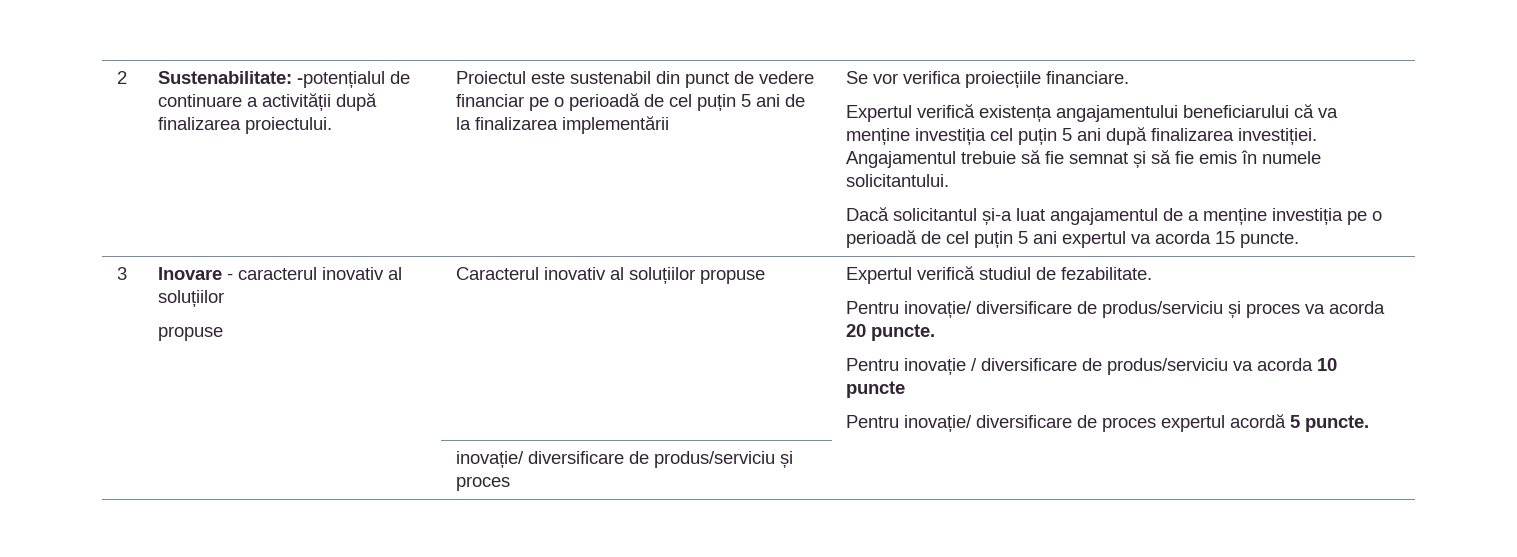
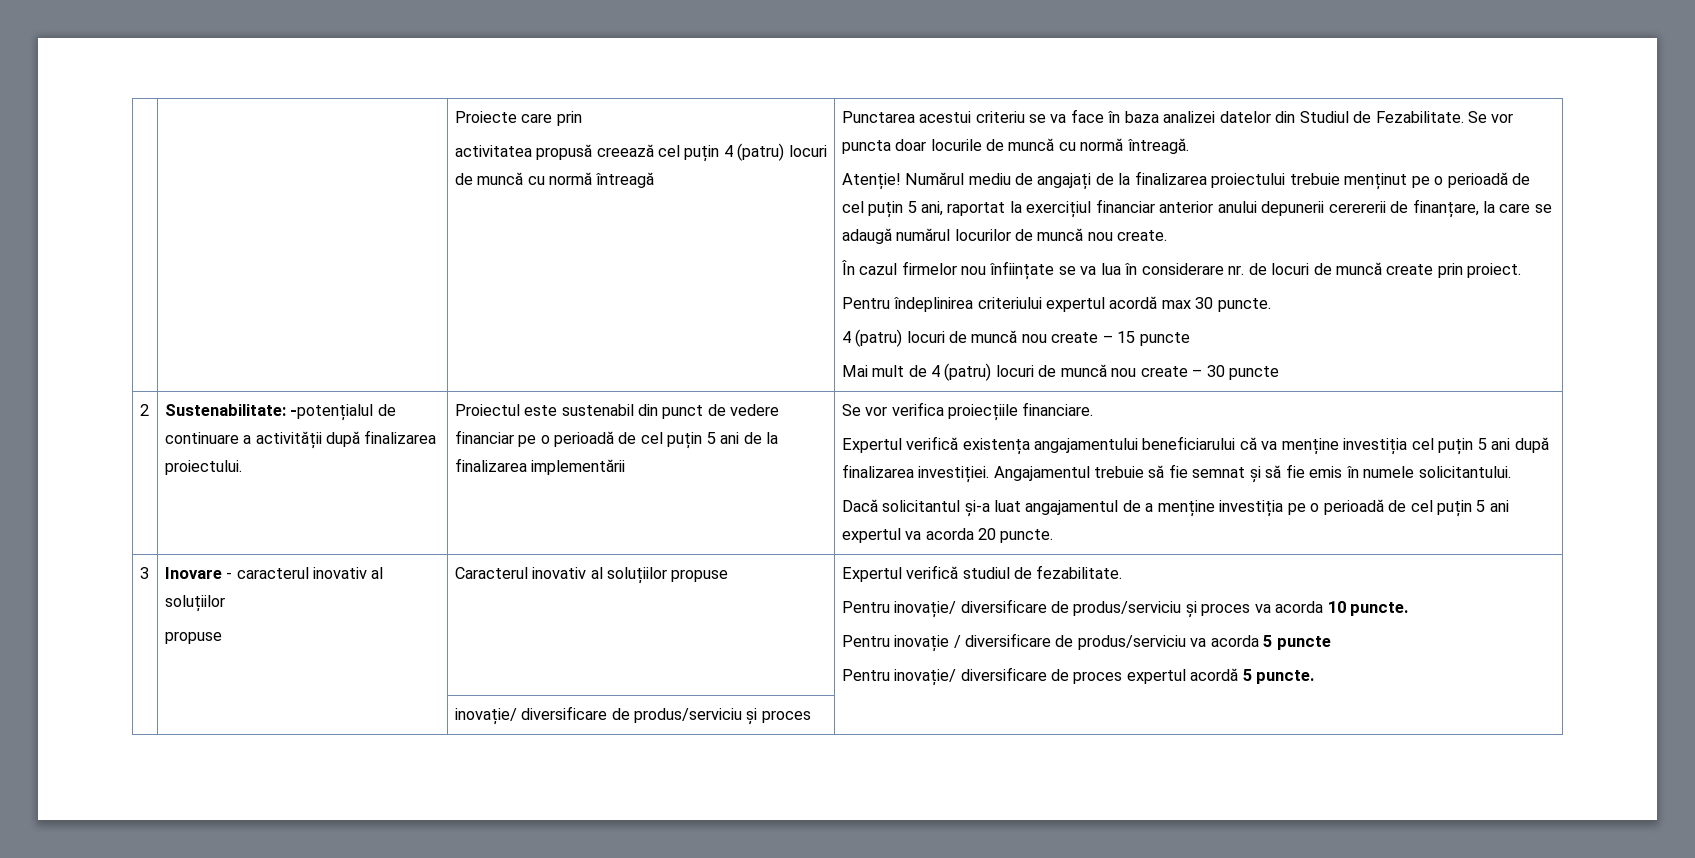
+ Proiecte care prin
+ activitatea propusă creează cel puțin 4 (patru) locuri de muncă cu normă întreagă | Punctarea acestui criteriu se va face în baza analizei datelor din Studiul de Fezabilitate. Se vor puncta doar locurile de muncă cu normă întreagă.
+ Atenție! Numărul mediu de angajați de la finalizarea proiectului trebuie menținut pe o perioadă de cel puțin 5 ani, raportat la exercițiul financiar anterior anului depunerii cerererii de finanțare, la care se adaugă numărul locurilor de muncă nou create.
+ În cazul firmelor nou înființate se va lua în considerare nr. de locuri de muncă create prin proiect.
+ Pentru îndeplinirea criteriului expertul acordă max 30 puncte.
+ 4 (patru) locuri de muncă nou create – 15 puncte
+ Mai mult de 4 (patru) locuri de muncă nou create – 30 puncte
- Dacă solicitantul și-a luat angajamentul de a menține investiția pe o perioadă de cel puțin 5 ani expertul va acorda 15 puncte.
+ Dacă solicitantul și-a luat angajamentul de a menține investiția pe o perioadă de cel puțin 5 ani expertul va acorda 20 puncte.
- Pentru inovație/ diversificare de produs/serviciu și proces va acorda 20 puncte.
+ Pentru inovație/ diversificare de produs/serviciu și proces va acorda 10 puncte.
- Pentru inovație / diversificare de produs/serviciu va acorda 10 puncte
+ Pentru inovație / diversificare de produs/serviciu va acorda 5 puncte

